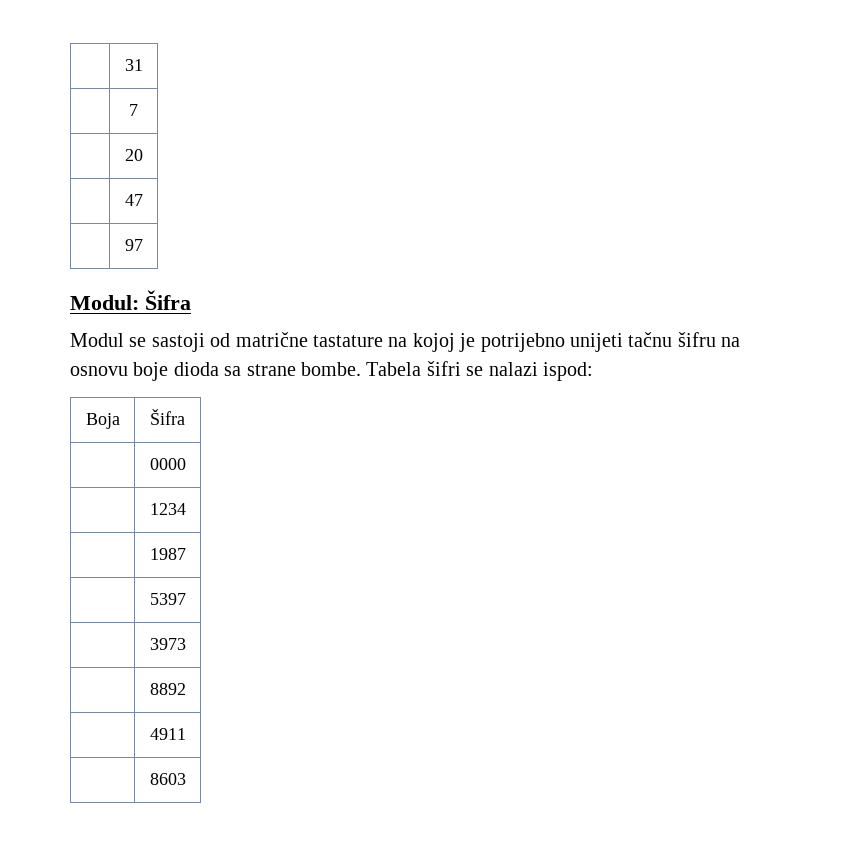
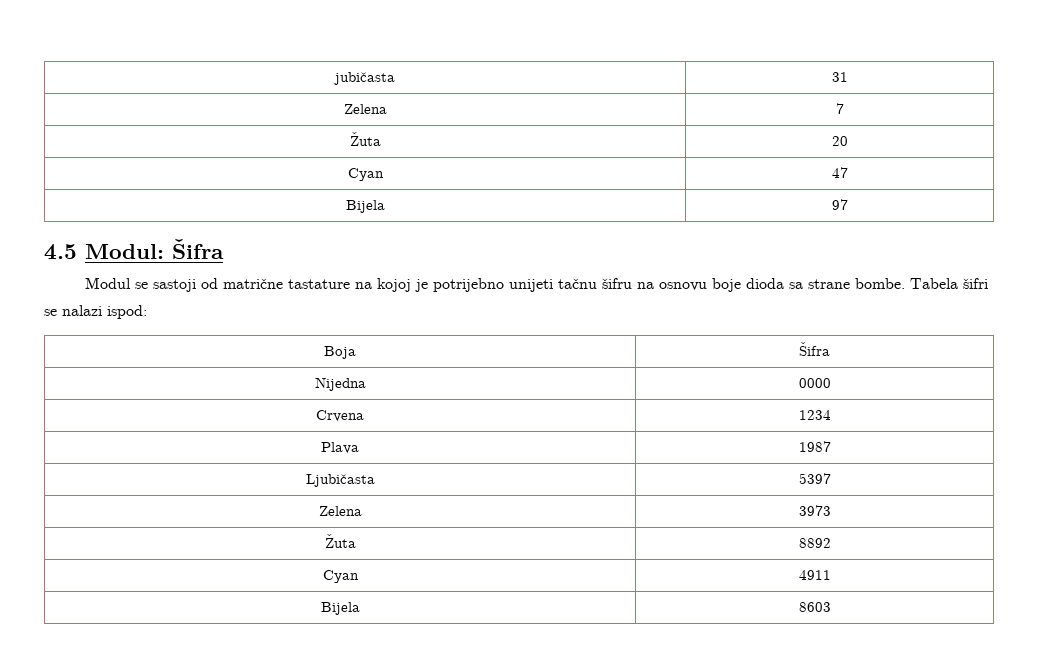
- | 31
+ jubičasta | 31
- | 7
+ Zelena | 7
- | 20
+ Žuta | 20
- | 47
+ Cyan | 47
- | 97
+ Bijela | 97
- Modul: Šifra
+ 4.5 Modul: Šifra
- | 0000
+ Nijedna | 0000
- | 1234
+ Crvena | 1234
- | 1987
+ Plava | 1987
- | 5397
+ Ljubičasta | 5397
- | 3973
+ Zelena | 3973
- | 8892
+ Žuta | 8892
- | 4911
+ Cyan | 4911
- | 8603
+ Bijela | 8603

